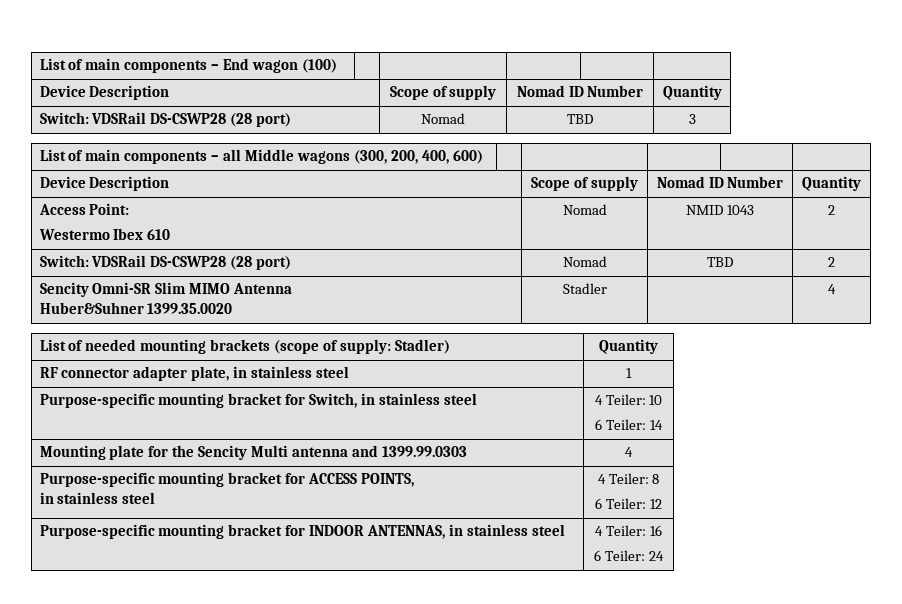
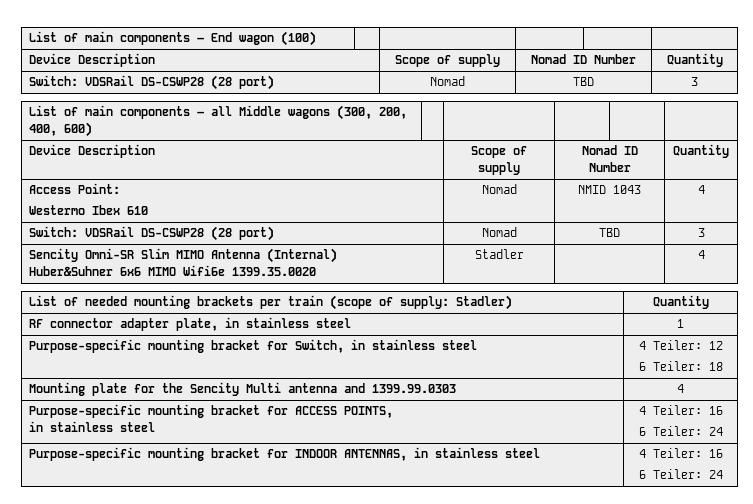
  Access Point:
- Westermo Ibex 610 | Nomad | NMID 1043 | 2
- Switch: VDSRail DS-CSWP28 (28 port) | Nomad | TBD | 2
+ Westermo Ibex 610 | Nomad | NMID 1043 | 4
+ Switch: VDSRail DS-CSWP28 (28 port) | Nomad | TBD | 3
- Sencity Omni-SR Slim MIMO Antenna
- Huber&Suhner 1399.35.0020 | Stadler | | 4
+ Sencity Omni-SR Slim MIMO Antenna (Internal)
+ Huber&Suhner 6x6 MIMO Wifi6e 1399.35.0020 | Stadler | | 4
- List of needed mounting brackets (scope of supply: Stadler) | Quantity
+ List of needed mounting brackets per train (scope of supply: Stadler) | Quantity
- Purpose-specific mounting bracket for Switch, in stainless steel | 4 Teiler: 10
- 6 Teiler: 14
+ Purpose-specific mounting bracket for Switch, in stainless steel | 4 Teiler: 12
+ 6 Teiler: 18
  Purpose-specific mounting bracket for ACCESS POINTS,
- in stainless steel | 4 Teiler: 8
- 6 Teiler: 12
+ in stainless steel | 4 Teiler: 16
+ 6 Teiler: 24

